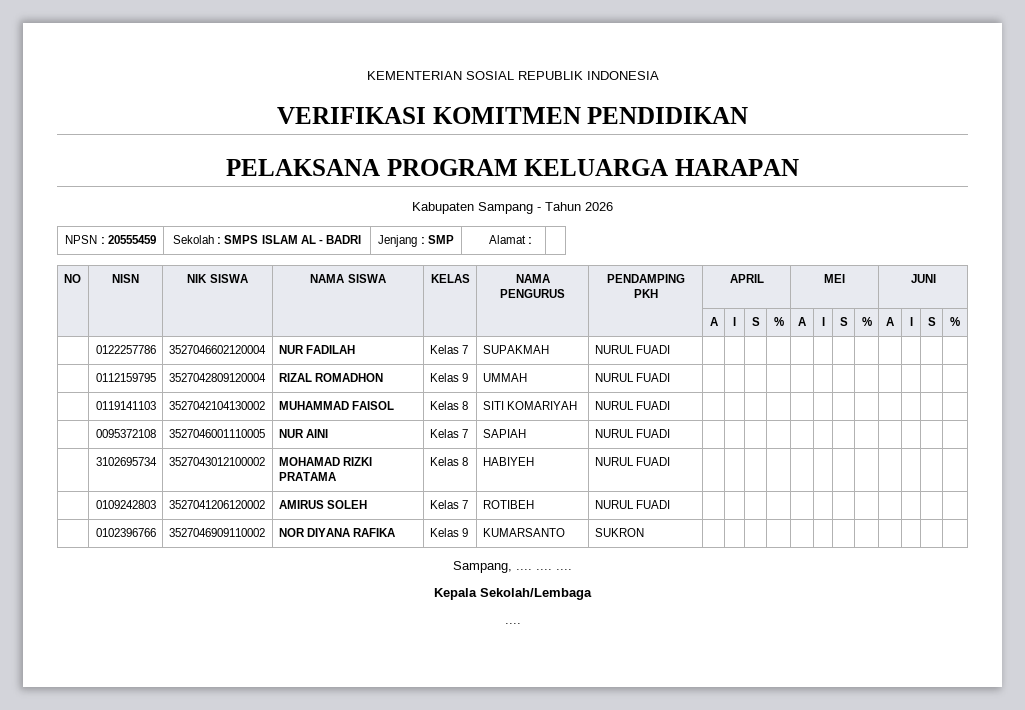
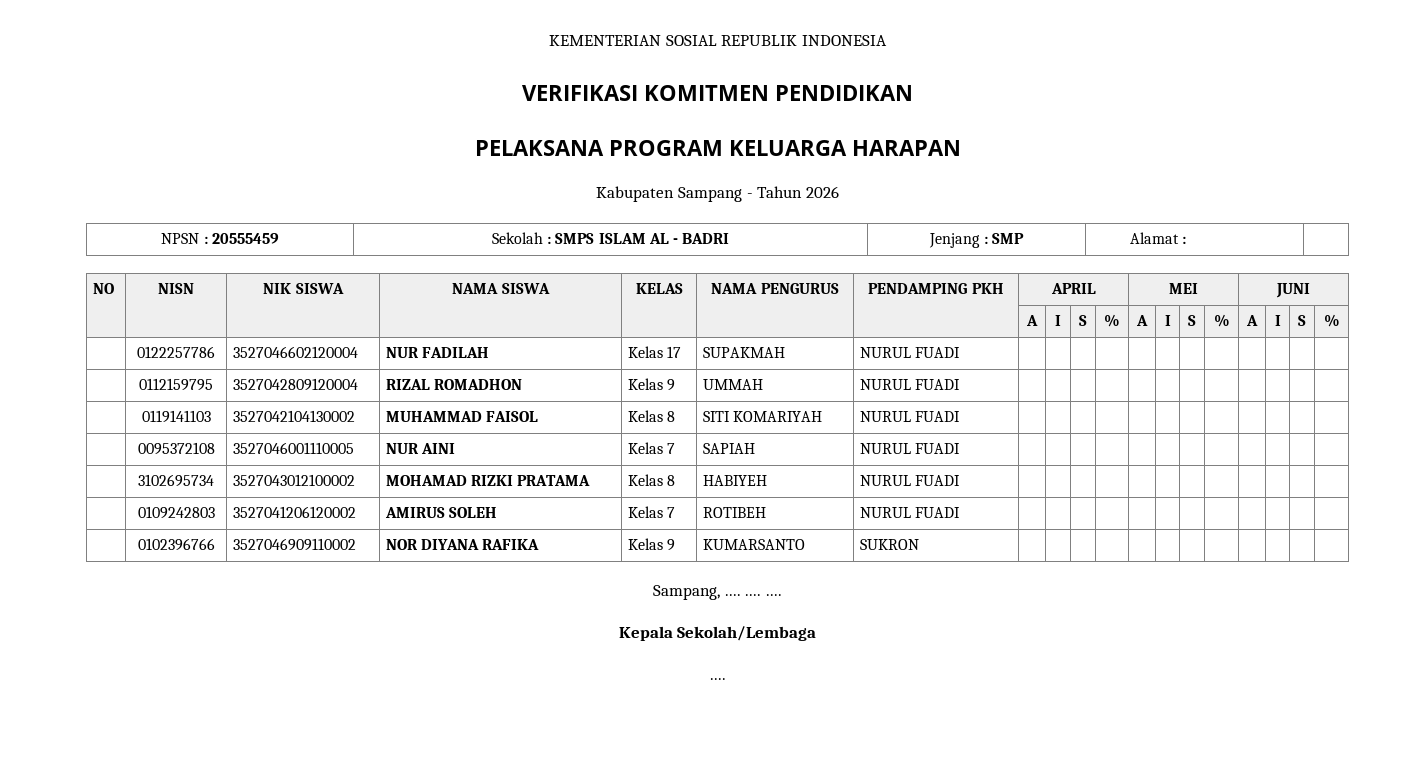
- | 0122257786 | 3527046602120004 | NUR FADILAH | Kelas 7 | SUPAKMAH | NURUL FUADI | | | | | | | | | | | |
+ | 0122257786 | 3527046602120004 | NUR FADILAH | Kelas 17 | SUPAKMAH | NURUL FUADI | | | | | | | | | | | |

